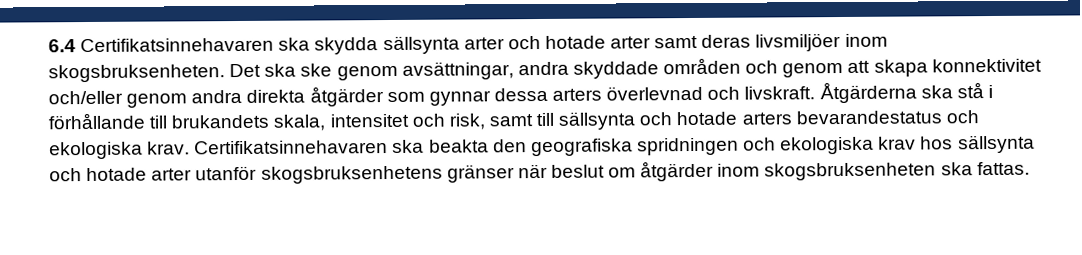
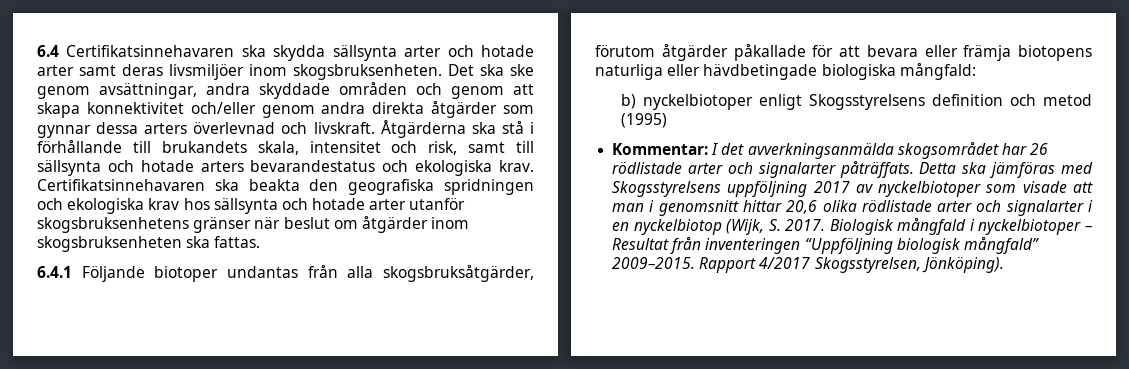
+ 6.4.1 Följande biotoper undantas från alla skogsbruksåtgärder, förutom åtgärder påkallade för att bevara eller främja biotopens naturliga eller hävdbetingade biologiska mångfald:
+ b) nyckelbiotoper enligt Skogsstyrelsens definition och metod (1995)
+ Kommentar: I det avverkningsanmälda skogsområdet har 26 rödlistade arter och signalarter påträffats. Detta ska jämföras med Skogsstyrelsens uppföljning 2017 av nyckelbiotoper som visade att man i genomsnitt hittar 20,6 olika rödlistade arter och signalarter i en nyckelbiotop (Wijk, S. 2017. Biologisk mångfald i nyckelbiotoper – Resultat från inventeringen “Uppföljning biologisk mångfald” 2009–2015. Rapport 4/2017 Skogsstyrelsen, Jönköping).

